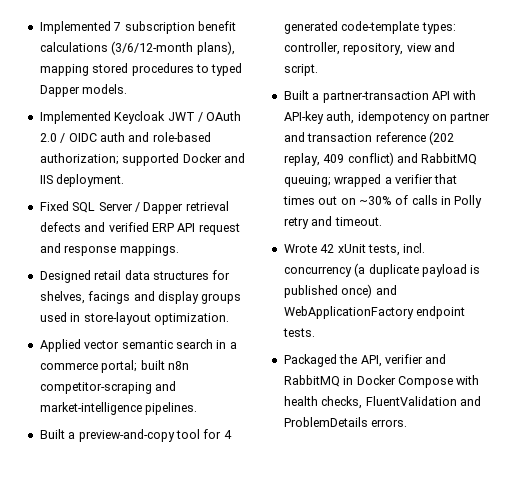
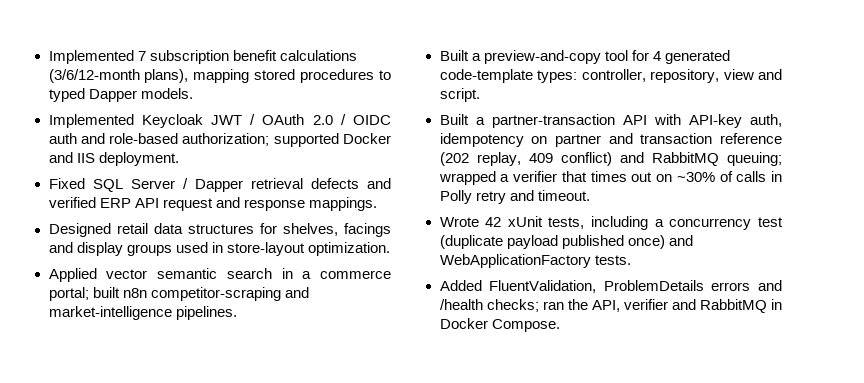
- Wrote 42 xUnit tests, incl. concurrency (a duplicate payload is published once) and WebApplicationFactory endpoint tests.
+ Wrote 42 xUnit tests, including a concurrency test (duplicate payload published once) and WebApplicationFactory tests.
- Packaged the API, verifier and RabbitMQ in Docker Compose with health checks, FluentValidation and ProblemDetails errors.
+ Added FluentValidation, ProblemDetails errors and /health checks; ran the API, verifier and RabbitMQ in Docker Compose.

